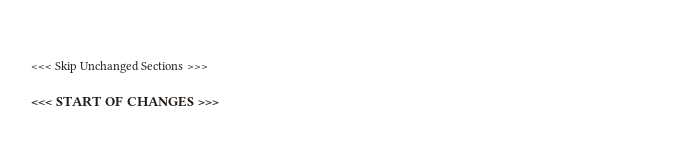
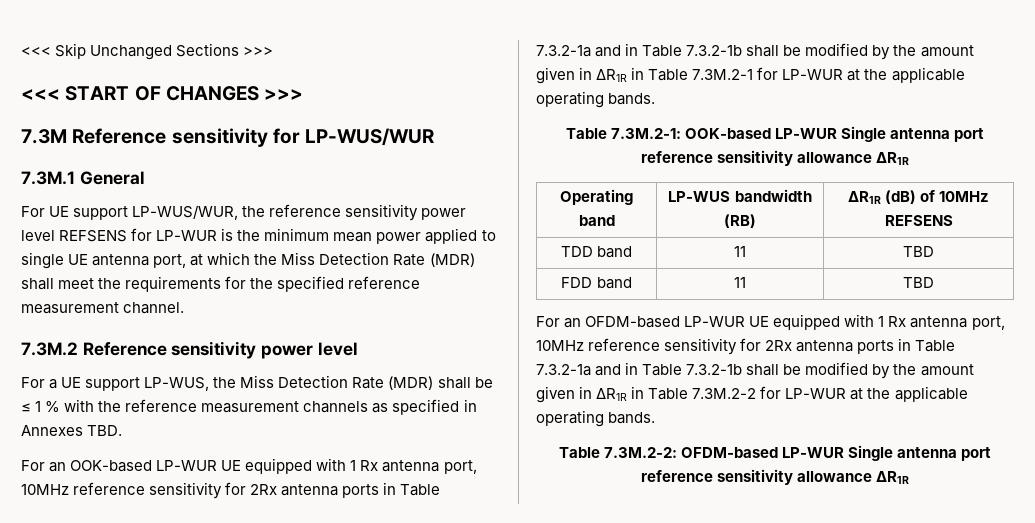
+ 7.3M Reference sensitivity for LP-WUS/WUR
+ 7.3M.1 General
+ For UE support LP-WUS/WUR, the reference sensitivity power level REFSENS for LP-WUR is the minimum mean power applied to single UE antenna port, at which the Miss Detection Rate (MDR) shall meet the requirements for the specified reference measurement channel.
+ 7.3M.2 Reference sensitivity power level
+ For a UE support LP-WUS, the Miss Detection Rate (MDR) shall be ≤ 1 % with the reference measurement channels as specified in Annexes TBD.
+ For an OOK-based LP-WUR UE equipped with 1 Rx antenna port, 10MHz reference sensitivity for 2Rx antenna ports in Table 7.3.2-1a and in Table 7.3.2-1b shall be modified by the amount given in ΔR1R in Table 7.3M.2-1 for LP-WUR at the applicable operating bands.
+ Table 7.3M.2-1: OOK-based LP-WUR Single antenna port reference sensitivity allowance ΔR1R
+ Operating band | LP-WUS bandwidth (RB) | ΔR1R (dB) of 10MHz REFSENS
+ TDD band | 11 | TBD
+ FDD band | 11 | TBD
+ For an OFDM-based LP-WUR UE equipped with 1 Rx antenna port, 10MHz reference sensitivity for 2Rx antenna ports in Table 7.3.2-1a and in Table 7.3.2-1b shall be modified by the amount given in ΔR1R in Table 7.3M.2-2 for LP-WUR at the applicable operating bands.
+ Table 7.3M.2-2: OFDM-based LP-WUR Single antenna port reference sensitivity allowance ΔR1R

